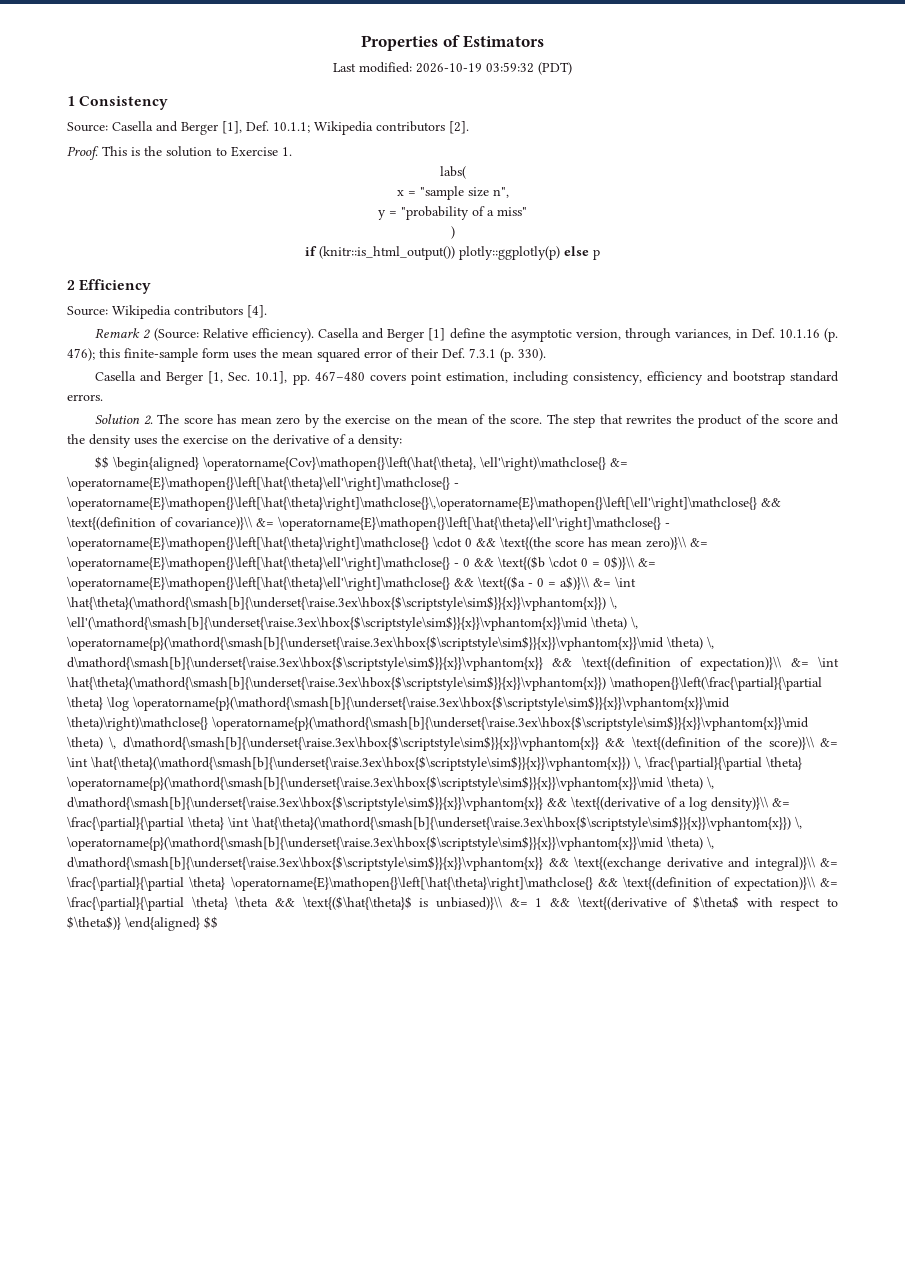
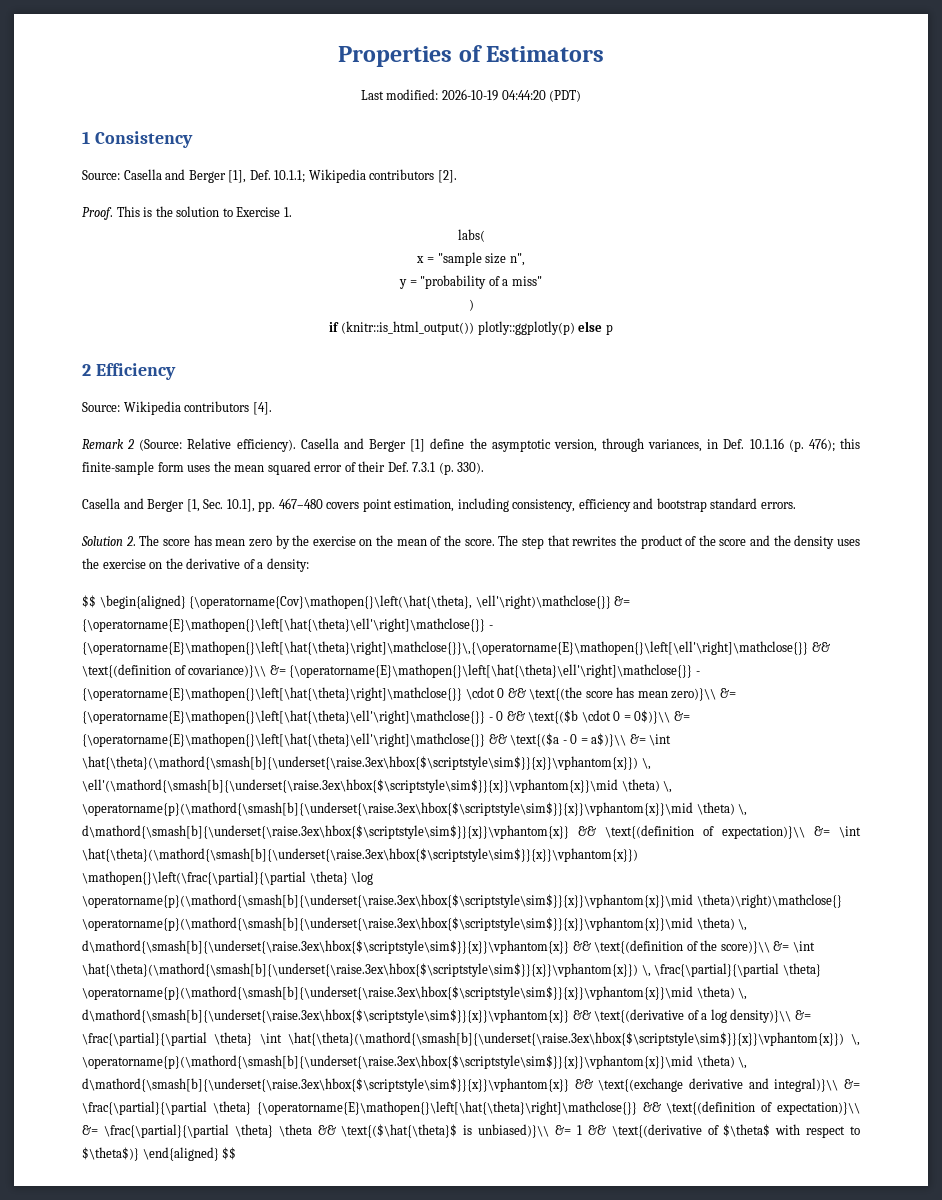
- Last modified: 2026-10-19 03:59:32 (PDT)
+ Last modified: 2026-10-19 04:44:20 (PDT)
- $$ \begin{aligned} \operatorname{Cov}\mathopen{}\left(\hat{\theta}, \ell'\right)\mathclose{} &= \operatorname{E}\mathopen{}\left[\hat{\theta}\ell'\right]\mathclose{} - \operatorname{E}\mathopen{}\left[\hat{\theta}\right]\mathclose{}\,\operatorname{E}\mathopen{}\left[\ell'\right]\mathclose{} && \text{(definition of covariance)}\\ &= \operatorname{E}\mathopen{}\left[\hat{\theta}\ell'\right]\mathclose{} - \operatorname{E}\mathopen{}\left[\hat{\theta}\right]\mathclose{} \cdot 0 && \text{(the score has mean zero)}\\ &= \operatorname{E}\mathopen{}\left[\hat{\theta}\ell'\right]\mathclose{} - 0 && \text{($b \cdot 0 = 0$)}\\ &= \operatorname{E}\mathopen{}\left[\hat{\theta}\ell'\right]\mathclose{} && \text{($a - 0 = a$)}\\ &= \int \hat{\theta}(\mathord{\smash[b]{\underset{\raise.3ex\hbox{$\scriptstyle\sim$}}{x}}\vphantom{x}}) \, \ell'(\mathord{\smash[b]{\underset{\raise.3ex\hbox{$\scriptstyle\sim$}}{x}}\vphantom{x}}\mid \theta) \, \operatorname{p}(\mathord{\smash[b]{\underset{\raise.3ex\hbox{$\scriptstyle\sim$}}{x}}\vphantom{x}}\mid \theta) \, d\mathord{\smash[b]{\underset{\raise.3ex\hbox{$\scriptstyle\sim$}}{x}}\vphantom{x}} && \text{(definition of expectation)}\\ &= \int \hat{\theta}(\mathord{\smash[b]{\underset{\raise.3ex\hbox{$\scriptstyle\sim$}}{x}}\vphantom{x}}) \mathopen{}\left(\frac{\partial}{\partial \theta} \log \operatorname{p}(\mathord{\smash[b]{\underset{\raise.3ex\hbox{$\scriptstyle\sim$}}{x}}\vphantom{x}}\mid \theta)\right)\mathclose{} \operatorname{p}(\mathord{\smash[b]{\underset{\raise.3ex\hbox{$\scriptstyle\sim$}}{x}}\vphantom{x}}\mid \theta) \, d\mathord{\smash[b]{\underset{\raise.3ex\hbox{$\scriptstyle\sim$}}{x}}\vphantom{x}} && \text{(definition of the score)}\\ &= \int \hat{\theta}(\mathord{\smash[b]{\underset{\raise.3ex\hbox{$\scriptstyle\sim$}}{x}}\vphantom{x}}) \, \frac{\partial}{\partial \theta} \operatorname{p}(\mathord{\smash[b]{\underset{\raise.3ex\hbox{$\scriptstyle\sim$}}{x}}\vphantom{x}}\mid \theta) \, d\mathord{\smash[b]{\underset{\raise.3ex\hbox{$\scriptstyle\sim$}}{x}}\vphantom{x}} && \text{(derivative of a log density)}\\ &= \frac{\partial}{\partial \theta} \int \hat{\theta}(\mathord{\smash[b]{\underset{\raise.3ex\hbox{$\scriptstyle\sim$}}{x}}\vphantom{x}}) \, \operatorname{p}(\mathord{\smash[b]{\underset{\raise.3ex\hbox{$\scriptstyle\sim$}}{x}}\vphantom{x}}\mid \theta) \, d\mathord{\smash[b]{\underset{\raise.3ex\hbox{$\scriptstyle\sim$}}{x}}\vphantom{x}} && \text{(exchange derivative and integral)}\\ &= \frac{\partial}{\partial \theta} \operatorname{E}\mathopen{}\left[\hat{\theta}\right]\mathclose{} && \text{(definition of expectation)}\\ &= \frac{\partial}{\partial \theta} \theta && \text{($\hat{\theta}$ is unbiased)}\\ &= 1 && \text{(derivative of $\theta$ with respect to $\theta$)} \end{aligned} $$
+ $$ \begin{aligned} {\operatorname{Cov}\mathopen{}\left(\hat{\theta}, \ell'\right)\mathclose{}} &= {\operatorname{E}\mathopen{}\left[\hat{\theta}\ell'\right]\mathclose{}} - {\operatorname{E}\mathopen{}\left[\hat{\theta}\right]\mathclose{}}\,{\operatorname{E}\mathopen{}\left[\ell'\right]\mathclose{}} && \text{(definition of covariance)}\\ &= {\operatorname{E}\mathopen{}\left[\hat{\theta}\ell'\right]\mathclose{}} - {\operatorname{E}\mathopen{}\left[\hat{\theta}\right]\mathclose{}} \cdot 0 && \text{(the score has mean zero)}\\ &= {\operatorname{E}\mathopen{}\left[\hat{\theta}\ell'\right]\mathclose{}} - 0 && \text{($b \cdot 0 = 0$)}\\ &= {\operatorname{E}\mathopen{}\left[\hat{\theta}\ell'\right]\mathclose{}} && \text{($a - 0 = a$)}\\ &= \int \hat{\theta}(\mathord{\smash[b]{\underset{\raise.3ex\hbox{$\scriptstyle\sim$}}{x}}\vphantom{x}}) \, \ell'(\mathord{\smash[b]{\underset{\raise.3ex\hbox{$\scriptstyle\sim$}}{x}}\vphantom{x}}\mid \theta) \, \operatorname{p}(\mathord{\smash[b]{\underset{\raise.3ex\hbox{$\scriptstyle\sim$}}{x}}\vphantom{x}}\mid \theta) \, d\mathord{\smash[b]{\underset{\raise.3ex\hbox{$\scriptstyle\sim$}}{x}}\vphantom{x}} && \text{(definition of expectation)}\\ &= \int \hat{\theta}(\mathord{\smash[b]{\underset{\raise.3ex\hbox{$\scriptstyle\sim$}}{x}}\vphantom{x}}) \mathopen{}\left(\frac{\partial}{\partial \theta} \log \operatorname{p}(\mathord{\smash[b]{\underset{\raise.3ex\hbox{$\scriptstyle\sim$}}{x}}\vphantom{x}}\mid \theta)\right)\mathclose{} \operatorname{p}(\mathord{\smash[b]{\underset{\raise.3ex\hbox{$\scriptstyle\sim$}}{x}}\vphantom{x}}\mid \theta) \, d\mathord{\smash[b]{\underset{\raise.3ex\hbox{$\scriptstyle\sim$}}{x}}\vphantom{x}} && \text{(definition of the score)}\\ &= \int \hat{\theta}(\mathord{\smash[b]{\underset{\raise.3ex\hbox{$\scriptstyle\sim$}}{x}}\vphantom{x}}) \, \frac{\partial}{\partial \theta} \operatorname{p}(\mathord{\smash[b]{\underset{\raise.3ex\hbox{$\scriptstyle\sim$}}{x}}\vphantom{x}}\mid \theta) \, d\mathord{\smash[b]{\underset{\raise.3ex\hbox{$\scriptstyle\sim$}}{x}}\vphantom{x}} && \text{(derivative of a log density)}\\ &= \frac{\partial}{\partial \theta} \int \hat{\theta}(\mathord{\smash[b]{\underset{\raise.3ex\hbox{$\scriptstyle\sim$}}{x}}\vphantom{x}}) \, \operatorname{p}(\mathord{\smash[b]{\underset{\raise.3ex\hbox{$\scriptstyle\sim$}}{x}}\vphantom{x}}\mid \theta) \, d\mathord{\smash[b]{\underset{\raise.3ex\hbox{$\scriptstyle\sim$}}{x}}\vphantom{x}} && \text{(exchange derivative and integral)}\\ &= \frac{\partial}{\partial \theta} {\operatorname{E}\mathopen{}\left[\hat{\theta}\right]\mathclose{}} && \text{(definition of expectation)}\\ &= \frac{\partial}{\partial \theta} \theta && \text{($\hat{\theta}$ is unbiased)}\\ &= 1 && \text{(derivative of $\theta$ with respect to $\theta$)} \end{aligned} $$

